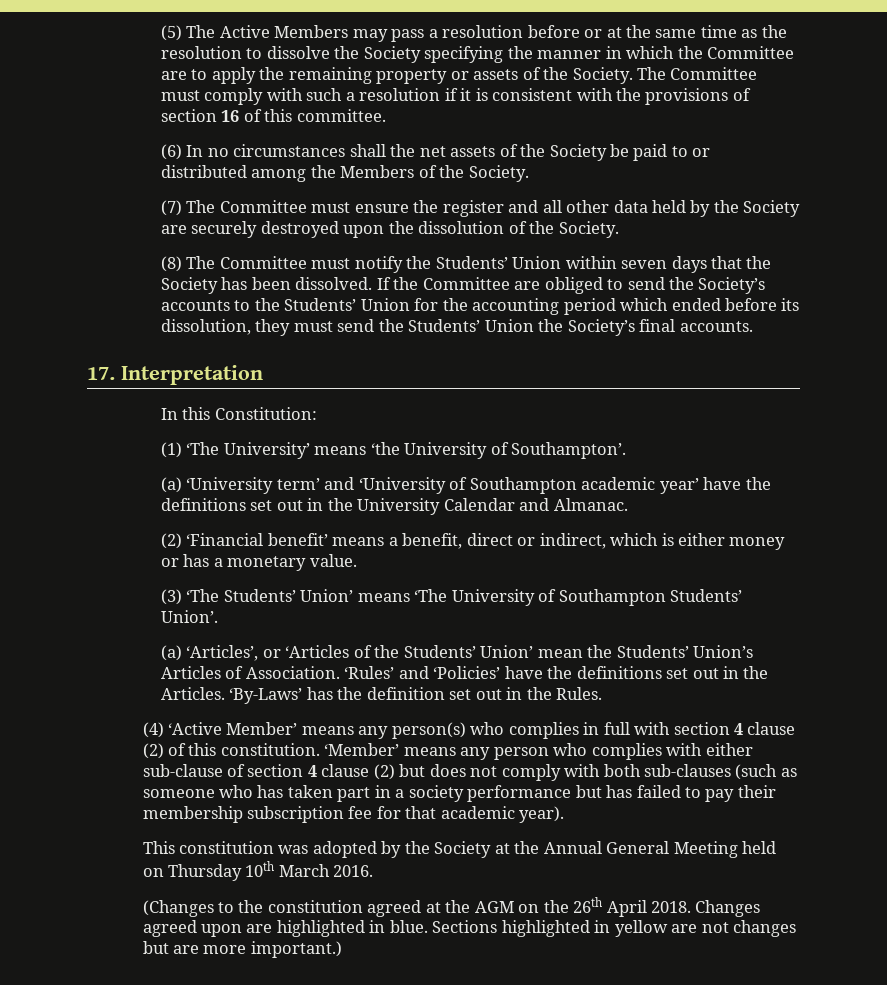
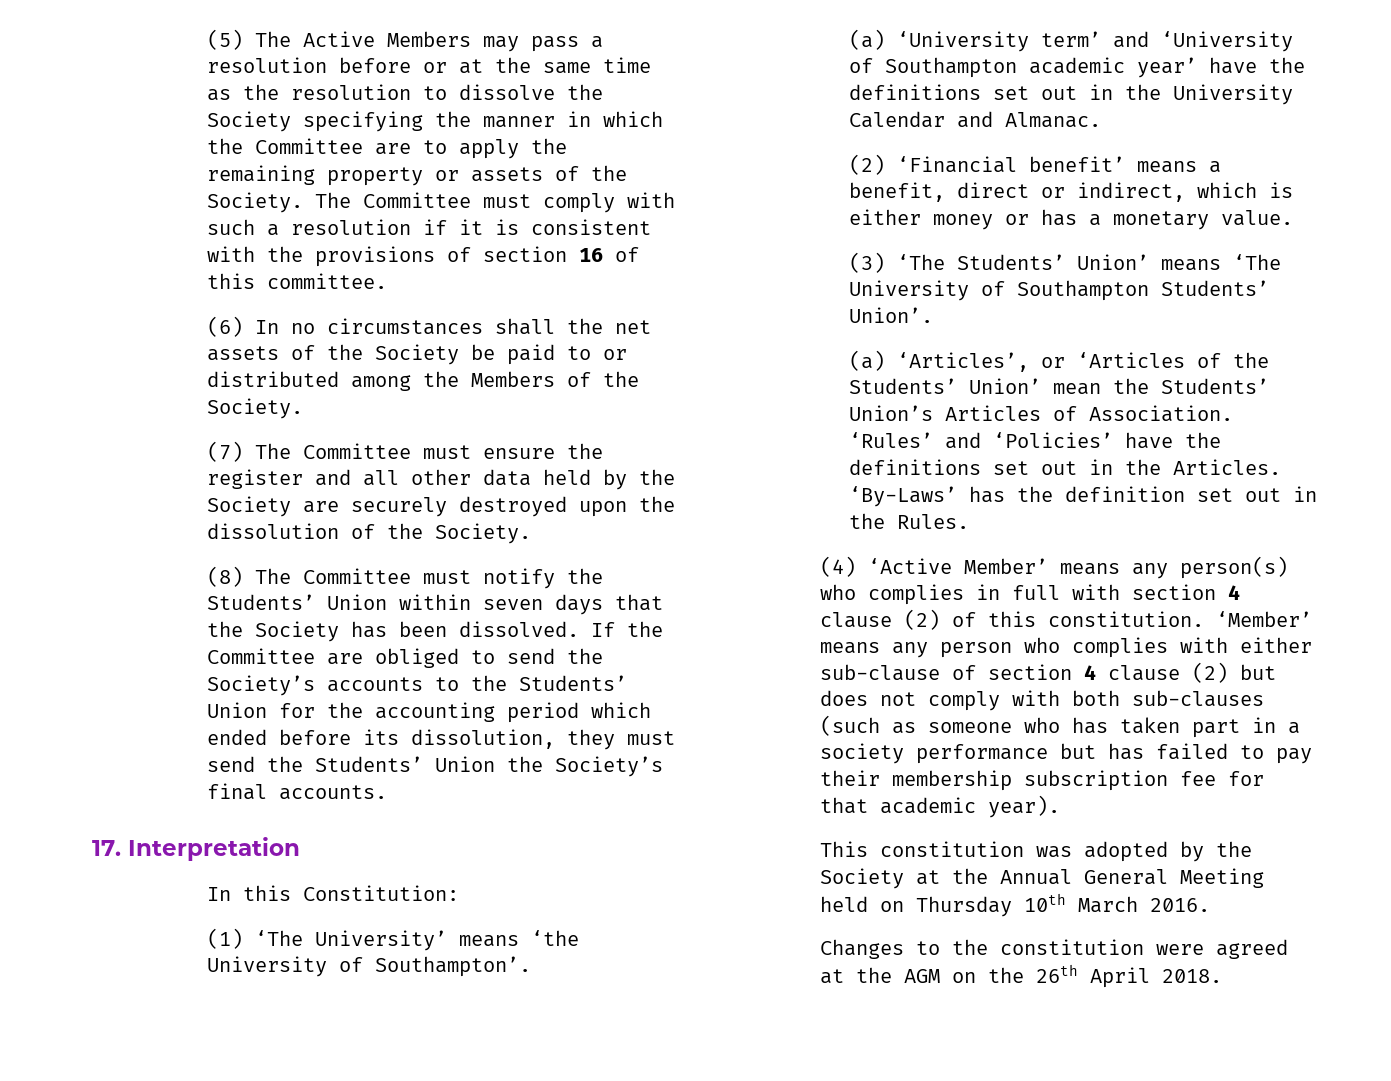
- (Changes to the constitution agreed at the AGM on the 26th April 2018. Changes agreed upon are highlighted in blue. Sections highlighted in yellow are not changes but are more important.)
+ Changes to the constitution were agreed at the AGM on the 26th April 2018.

